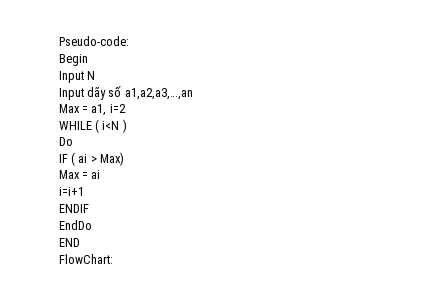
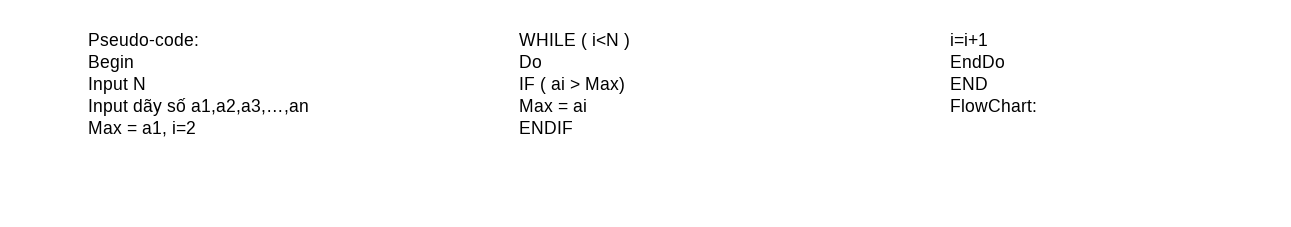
+ ENDIF
- ENDIF

